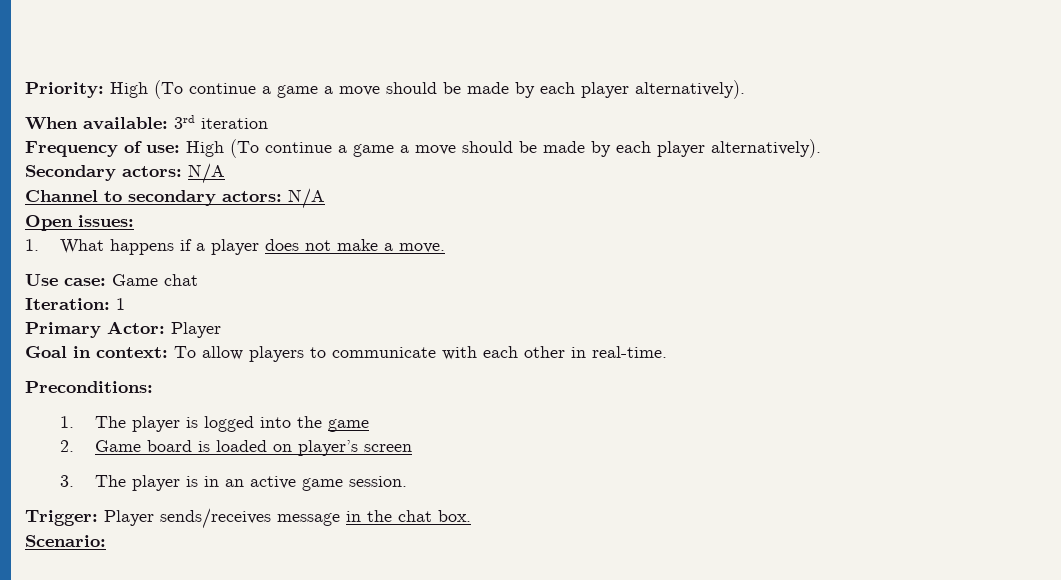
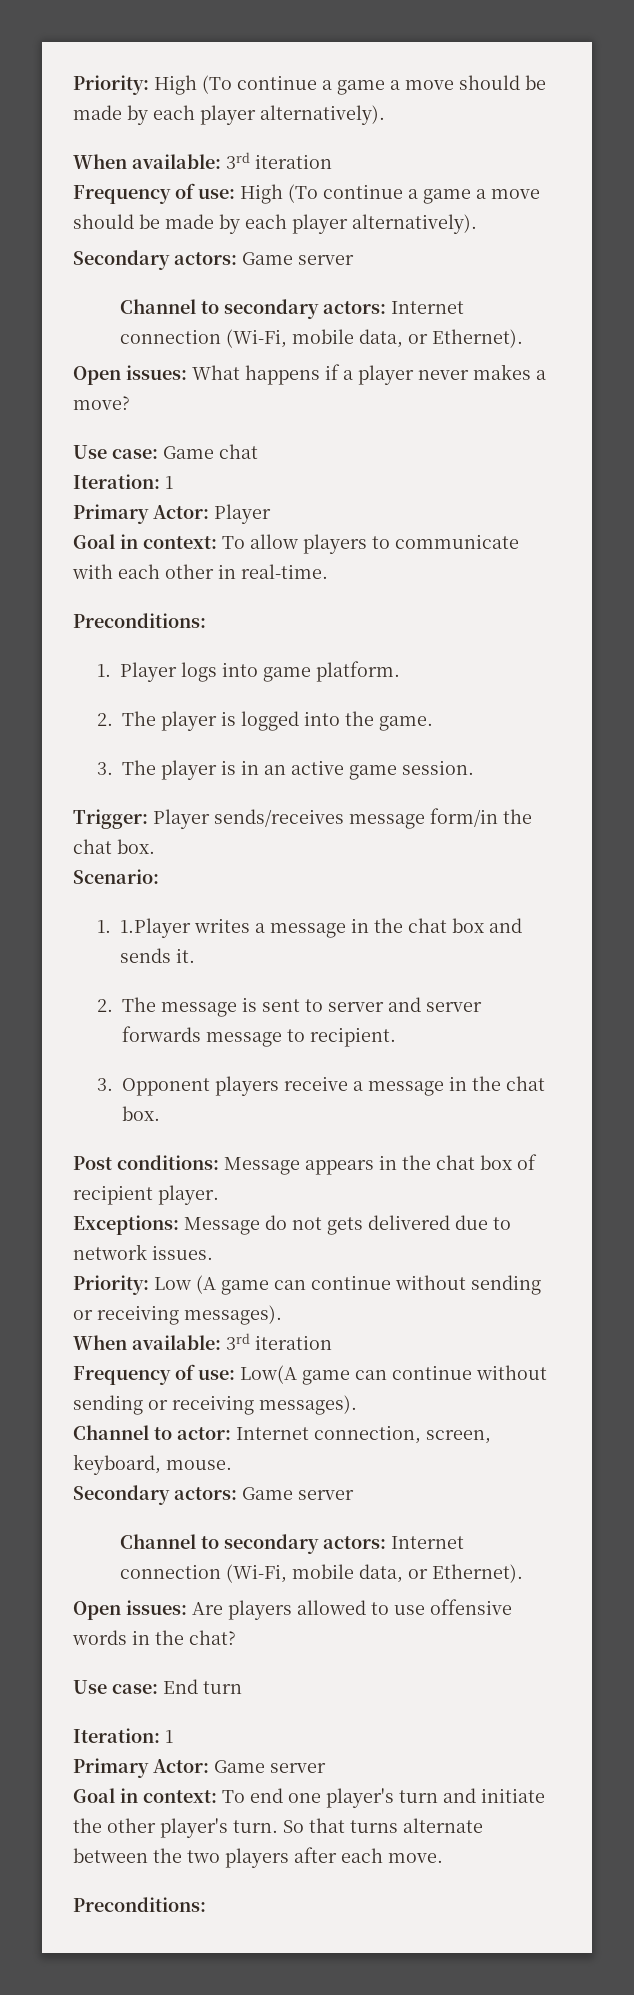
  Frequency of use: High (To continue a game a move should be made by each player alternatively).
- Secondary actors: N/A
- Channel to secondary actors: N/A
- Open issues:
- 1. What happens if a player does not make a move.
+ Secondary actors: Game server
+ Channel to secondary actors: Internet connection (Wi-Fi, mobile data, or Ethernet).
+ Open issues: What happens if a player never makes a move?
- 1. The player is logged into the game
- 2. Game board is loaded on player’s screen
+ 1. Player logs into game platform.
+ 2. The player is logged into the game.
- Trigger: Player sends/receives message in the chat box.
+ Trigger: Player sends/receives message form/in the chat box.
  Scenario:
+ 1. 1.Player writes a message in the chat box and sends it.
+ 2. The message is sent to server and server forwards message to recipient.
+ 3. Opponent players receive a message in the chat box.
+ Post conditions: Message appears in the chat box of recipient player.
+ Exceptions: Message do not gets delivered due to network issues.
+ Priority: Low (A game can continue without sending or receiving messages).
+ When available: 3rd iteration
+ Frequency of use: Low(A game can continue without sending or receiving messages).
+ Channel to actor: Internet connection, screen, keyboard, mouse.
+ Secondary actors: Game server
+ Channel to secondary actors: Internet connection (Wi-Fi, mobile data, or Ethernet).
+ Open issues: Are players allowed to use offensive words in the chat?
+ Use case: End turn
+ Iteration: 1
+ Primary Actor: Game server
+ Goal in context: To end one player's turn and initiate the other player's turn. So that turns alternate between the two players after each move.
+ Preconditions:

